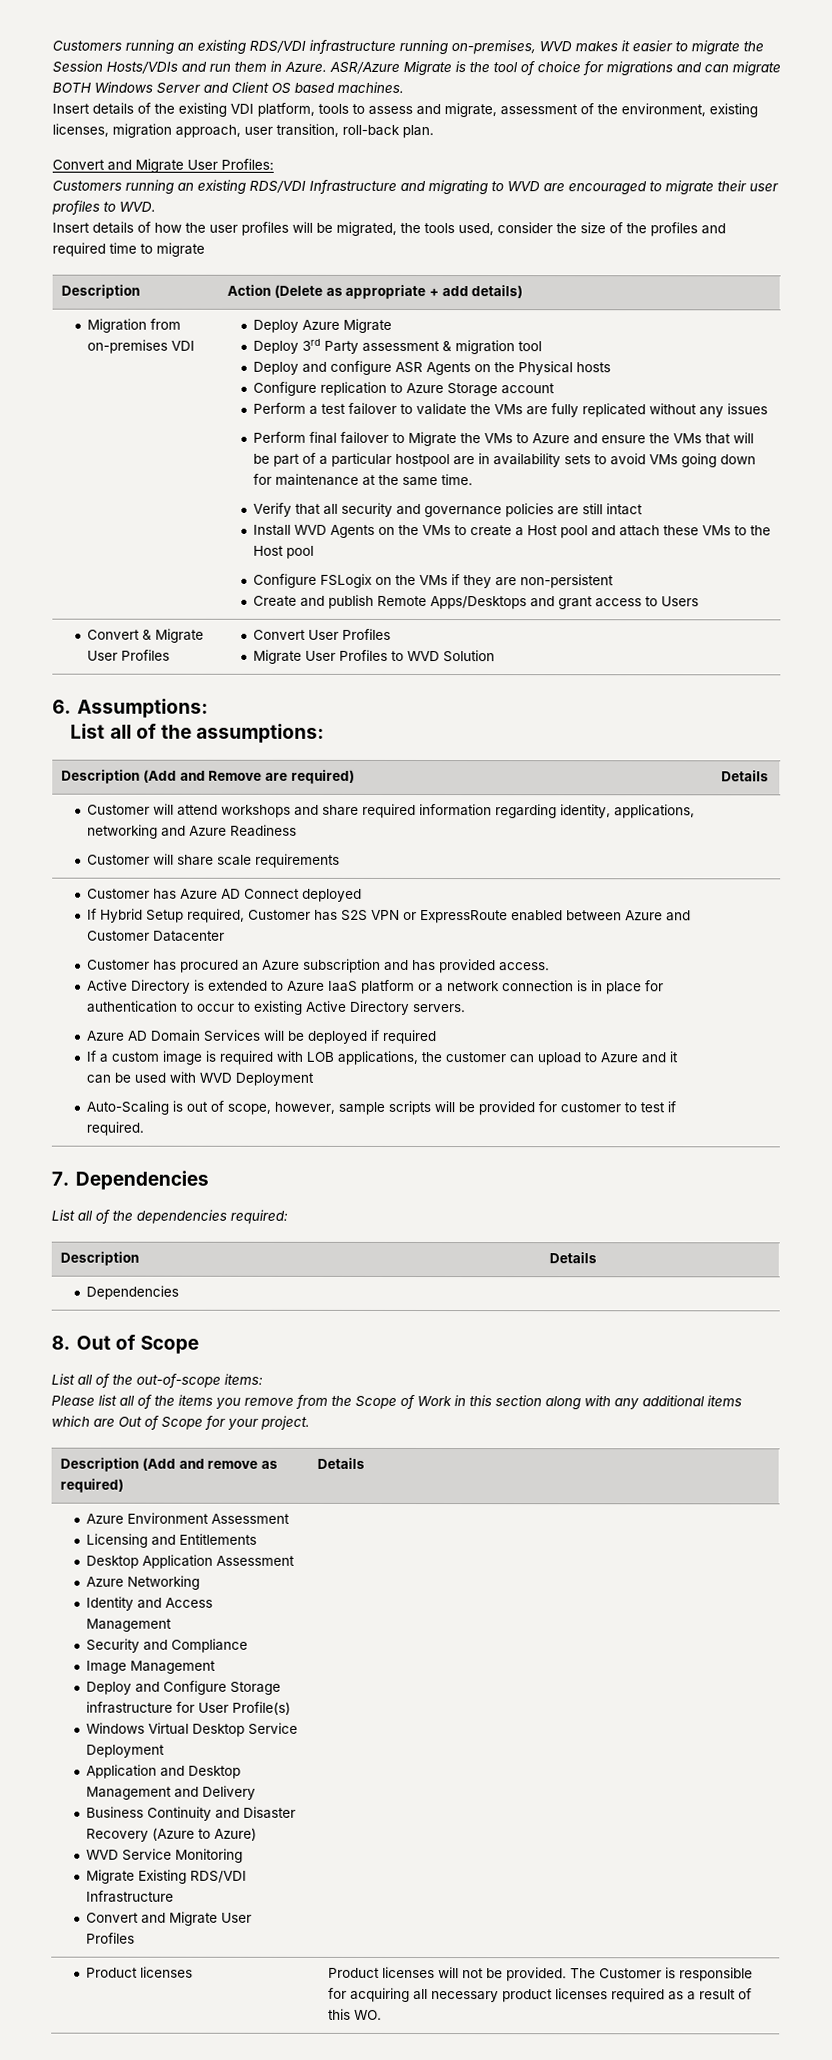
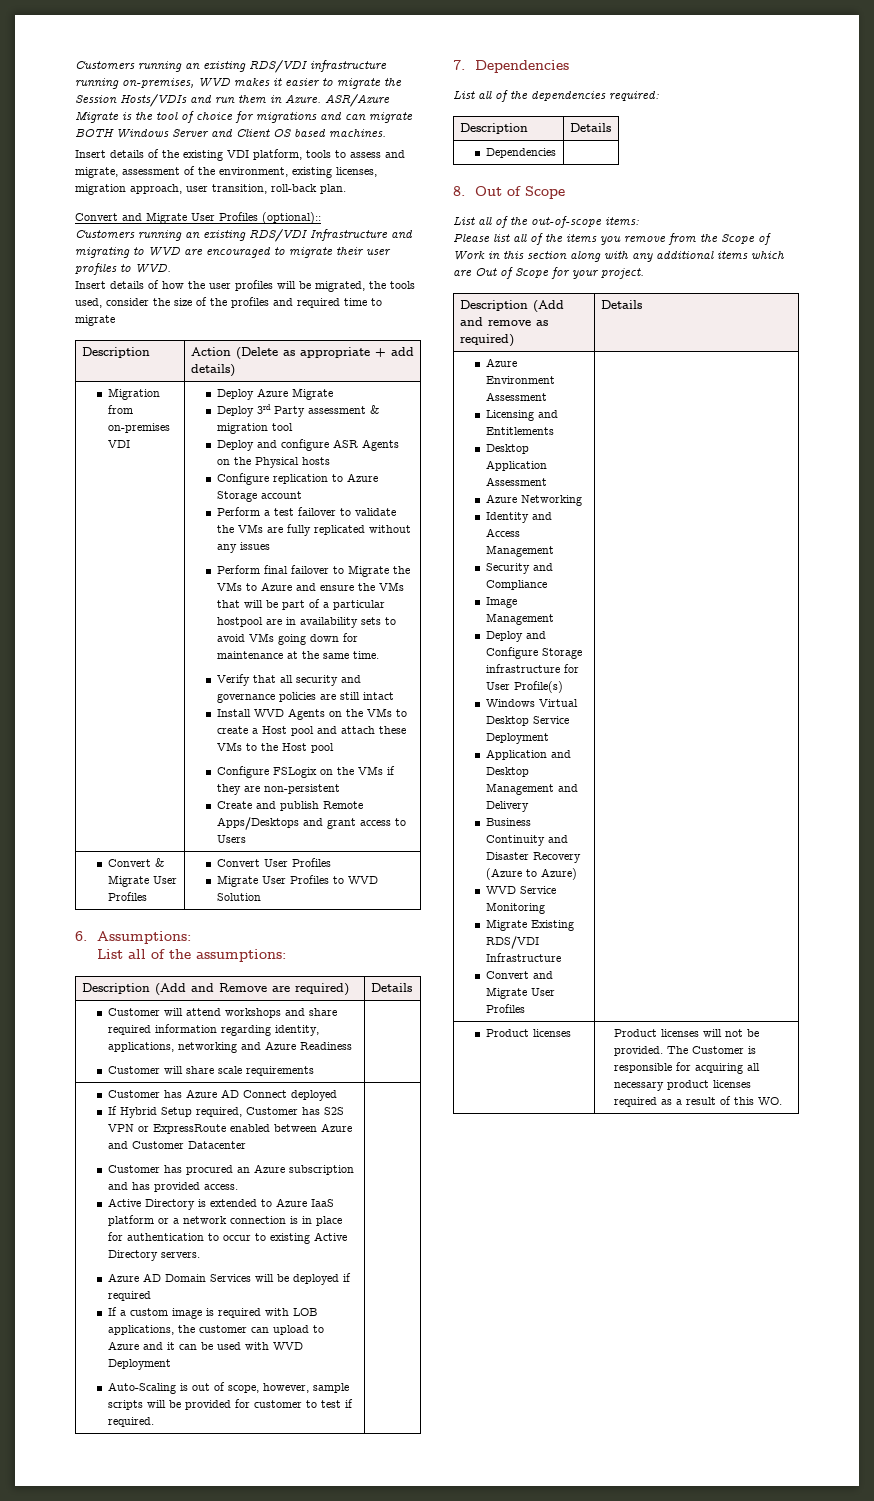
- Convert and Migrate User Profiles:
+ Convert and Migrate User Profiles (optional)::

